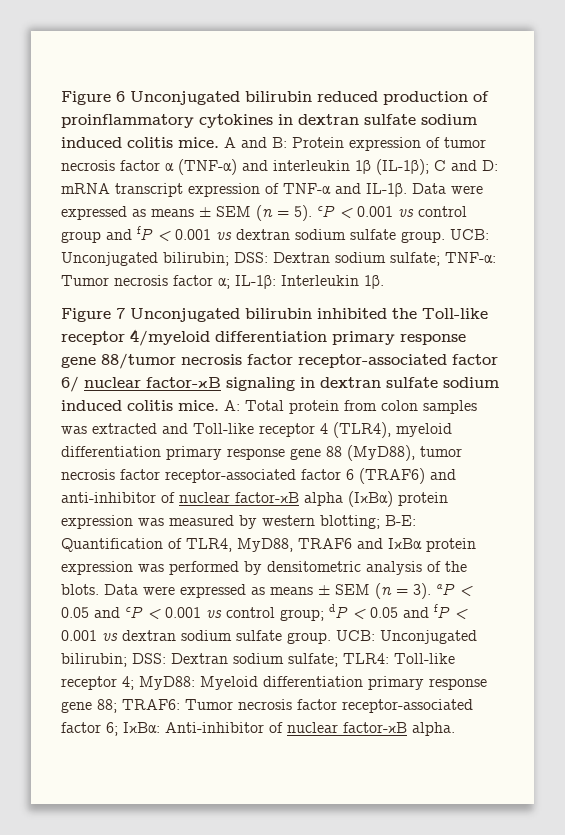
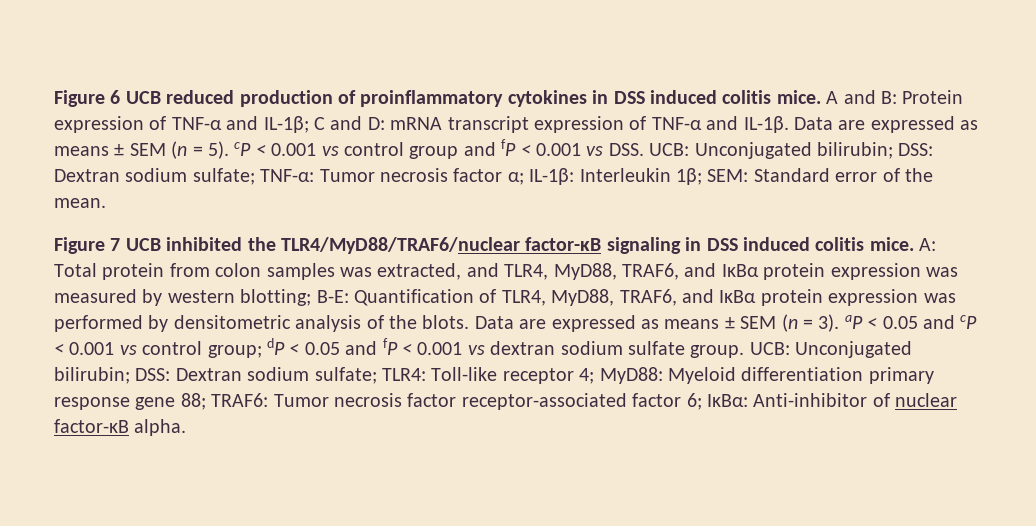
- Figure 6 Unconjugated bilirubin reduced production of proinflammatory cytokines in dextran sulfate sodium induced colitis mice.
+ Figure 6 UCB reduced production of proinflammatory cytokines in DSS induced colitis mice.
- A and B: Protein expression of tumor necrosis factor α (TNF-α) and interleukin 1β (IL-1β); C and D: mRNA transcript expression of TNF-α and IL-1β.
+ A and B: Protein expression of TNF-α and IL-1β; C and D: mRNA transcript expression of TNF-α and IL-1β.
- Data were expressed as means ± SEM (n = 5). cP < 0.001 vs control group and fP < 0.001 vs dextran sodium sulfate group. UCB: Unconjugated bilirubin; DSS: Dextran sodium sulfate; TNF-α: Tumor necrosis factor α; IL-1β: Interleukin 1β.
- Figure 7 Unconjugated bilirubin inhibited the Toll-like receptor 4/myeloid differentiation primary response gene 88/tumor necrosis factor receptor-associated factor 6/ nuclear factor-κB signaling in dextran sulfate sodium induced colitis mice.
+ Data are expressed as means ± SEM (n = 5). cP < 0.001 vs control group and fP < 0.001 vs DSS. UCB: Unconjugated bilirubin; DSS: Dextran sodium sulfate; TNF-α: Tumor necrosis factor α; IL-1β: Interleukin 1β; SEM: Standard error of the mean.
+ Figure 7 UCB inhibited the TLR4/MyD88/TRAF6/nuclear factor-κB signaling in DSS induced colitis mice.
- A: Total protein from colon samples was extracted and Toll-like receptor 4 (TLR4), myeloid differentiation primary response gene 88 (MyD88), tumor necrosis factor receptor-associated factor 6 (TRAF6) and anti-inhibitor of nuclear factor-κB alpha (IκBα) protein expression was measured by western blotting; B-E: Quantification of TLR4, MyD88, TRAF6 and IκBα protein expression was performed by densitometric analysis of the blots.
+ A: Total protein from colon samples was extracted, and TLR4, MyD88, TRAF6, and IκBα protein expression was measured by western blotting; B-E: Quantification of TLR4, MyD88, TRAF6, and IκBα protein expression was performed by densitometric analysis of the blots.
- Data were expressed as means ± SEM (n = 3). aP < 0.05 and cP < 0.001 vs control group; dP < 0.05 and fP < 0.001 vs dextran sodium sulfate group.
+ Data are expressed as means ± SEM (n = 3). aP < 0.05 and cP < 0.001 vs control group; dP < 0.05 and fP < 0.001 vs dextran sodium sulfate group.

